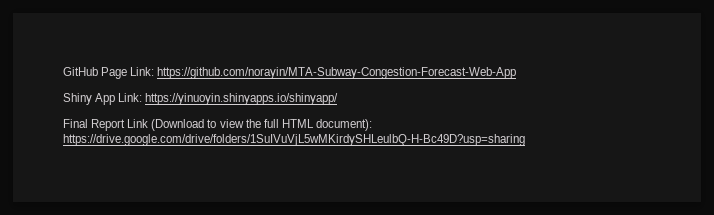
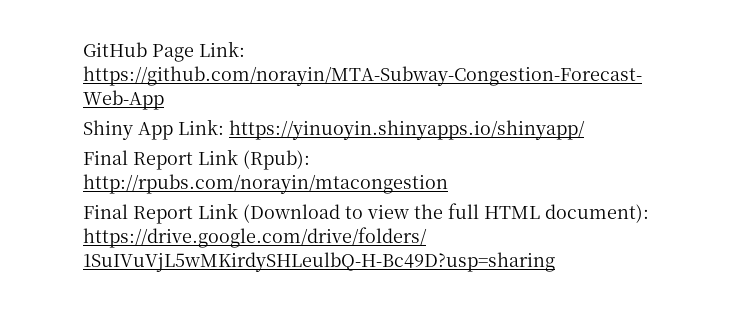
+ Final Report Link (Rpub): http://rpubs.com/norayin/mtacongestion

